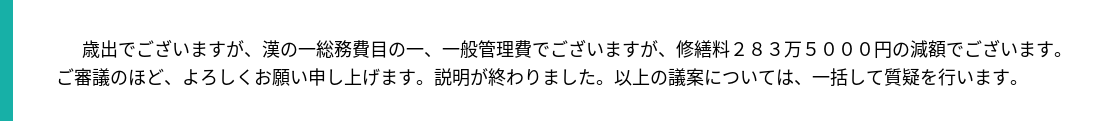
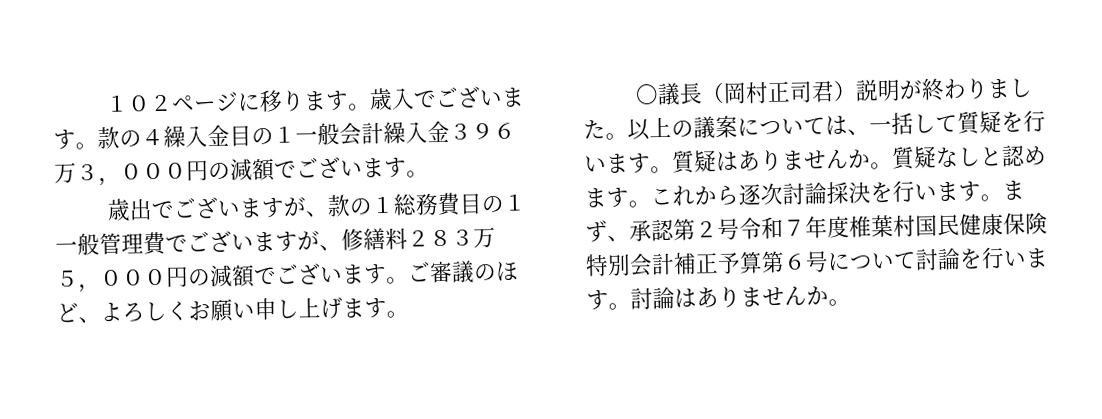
+ １０２ページに移ります。歳入でございます。款の４繰入金目の１一般会計繰入金３９６万３，０００円の減額でございます。
- 歳出でございますが、漢の一総務費目の一、一般管理費でございますが、修繕料２８３万５０００円の減額でございます。
+ 歳出でございますが、款の１総務費目の１一般管理費でございますが、修繕料２８３万５，０００円の減額でございます。
- ご審議のほど、よろしくお願い申し上げます。説明が終わりました。
+ ご審議のほど、よろしくお願い申し上げます。
+ 〇議長（岡村正司君）説明が終わりました。
+ 質疑はありませんか。質疑なしと認めます。これから逐次討論採決を行います。まず、承認第２号令和７年度椎葉村国民健康保険特別会計補正予算第６号について討論を行います。討論はありませんか。

